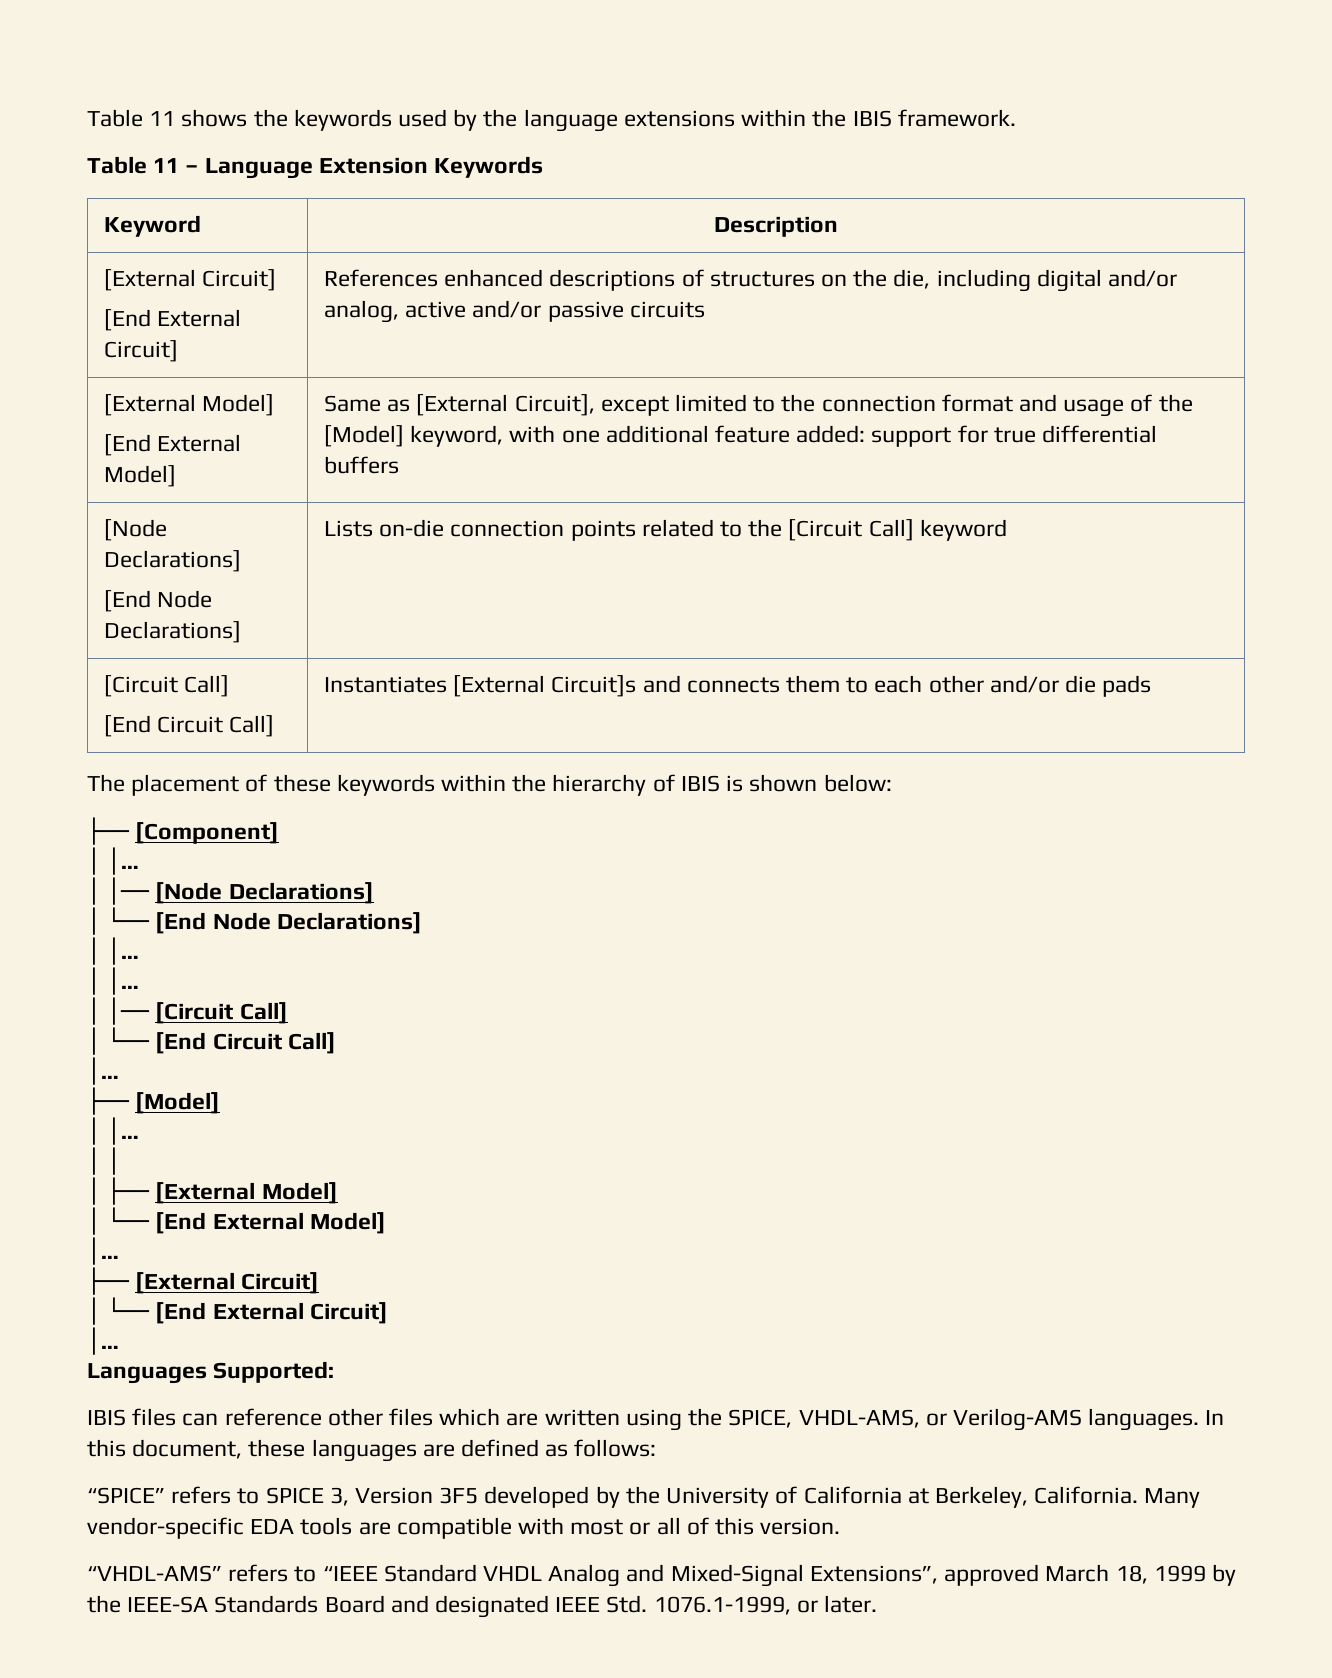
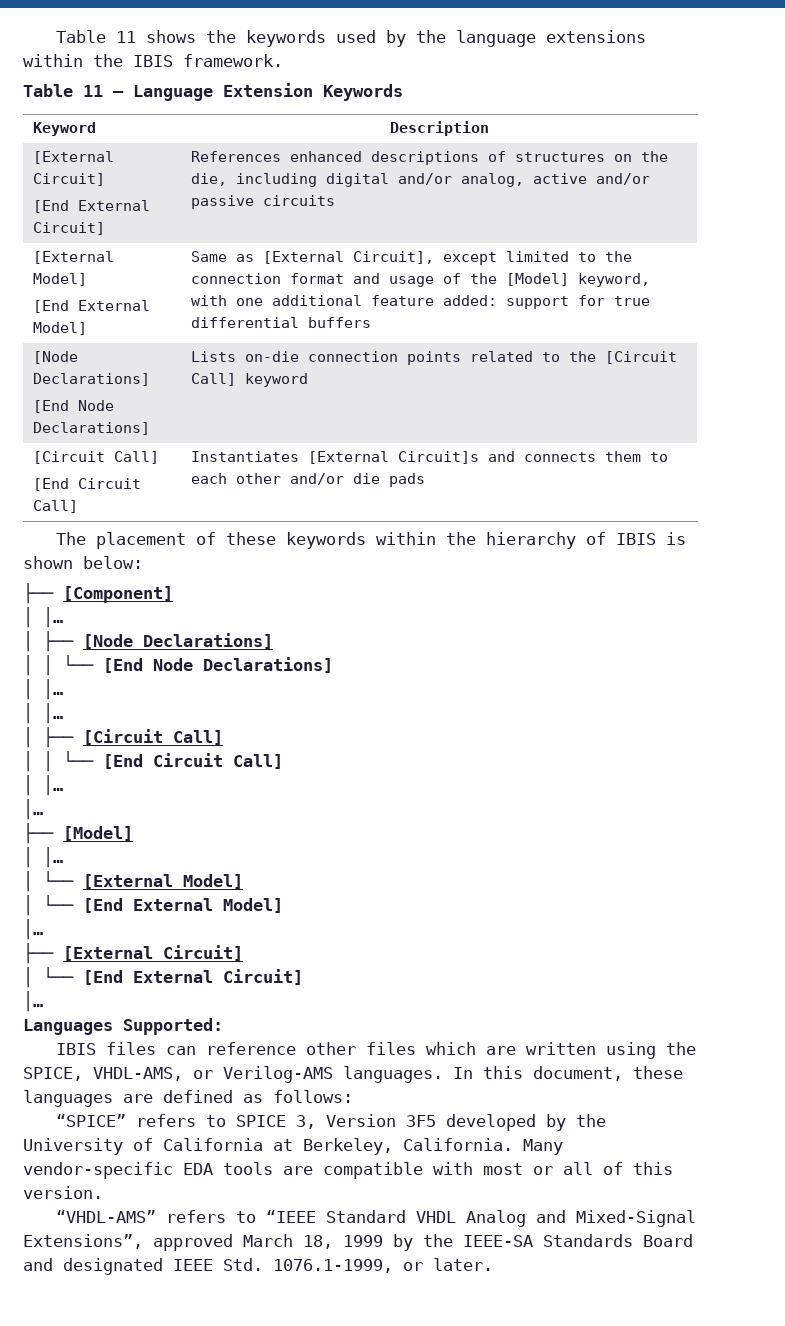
- │ │── [Node Declarations]
+ │ ├── [Node Declarations]
- │ └── [End Node Declarations]
+ │ │ └── [End Node Declarations]
- │ │── [Circuit Call]
+ │ ├── [Circuit Call]
- │ └── [End Circuit Call]
+ │ │ └── [End Circuit Call]
+ │ │…
- │ │
- │ ├── [External Model]
+ │ └── [External Model]

